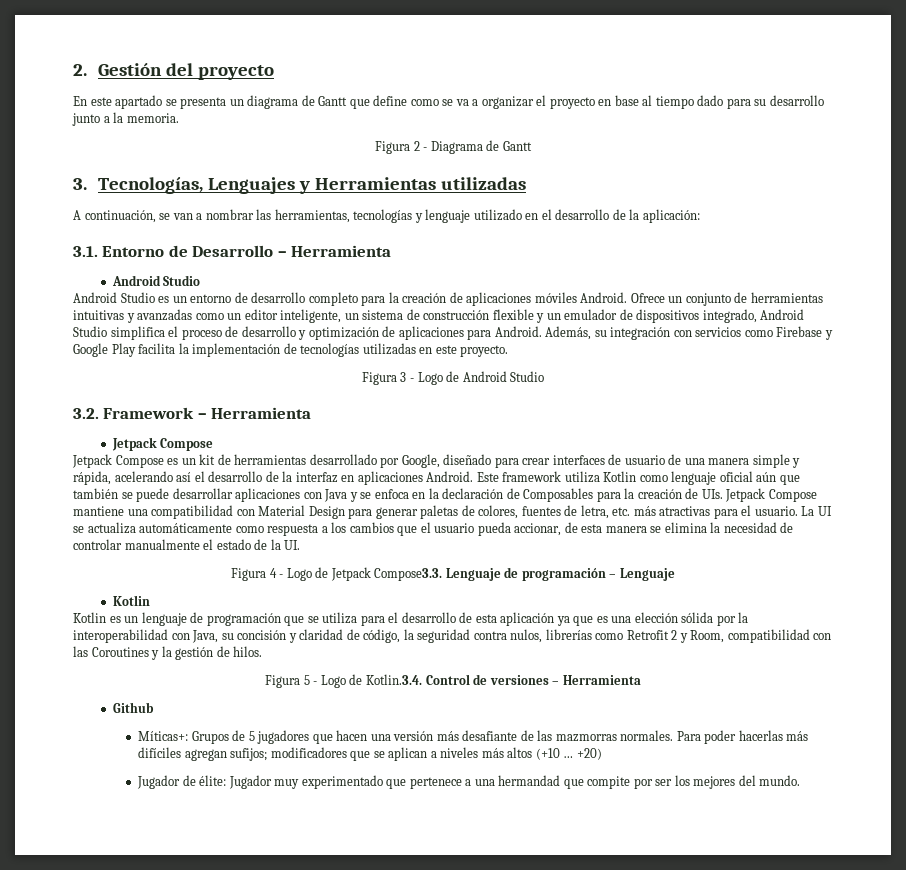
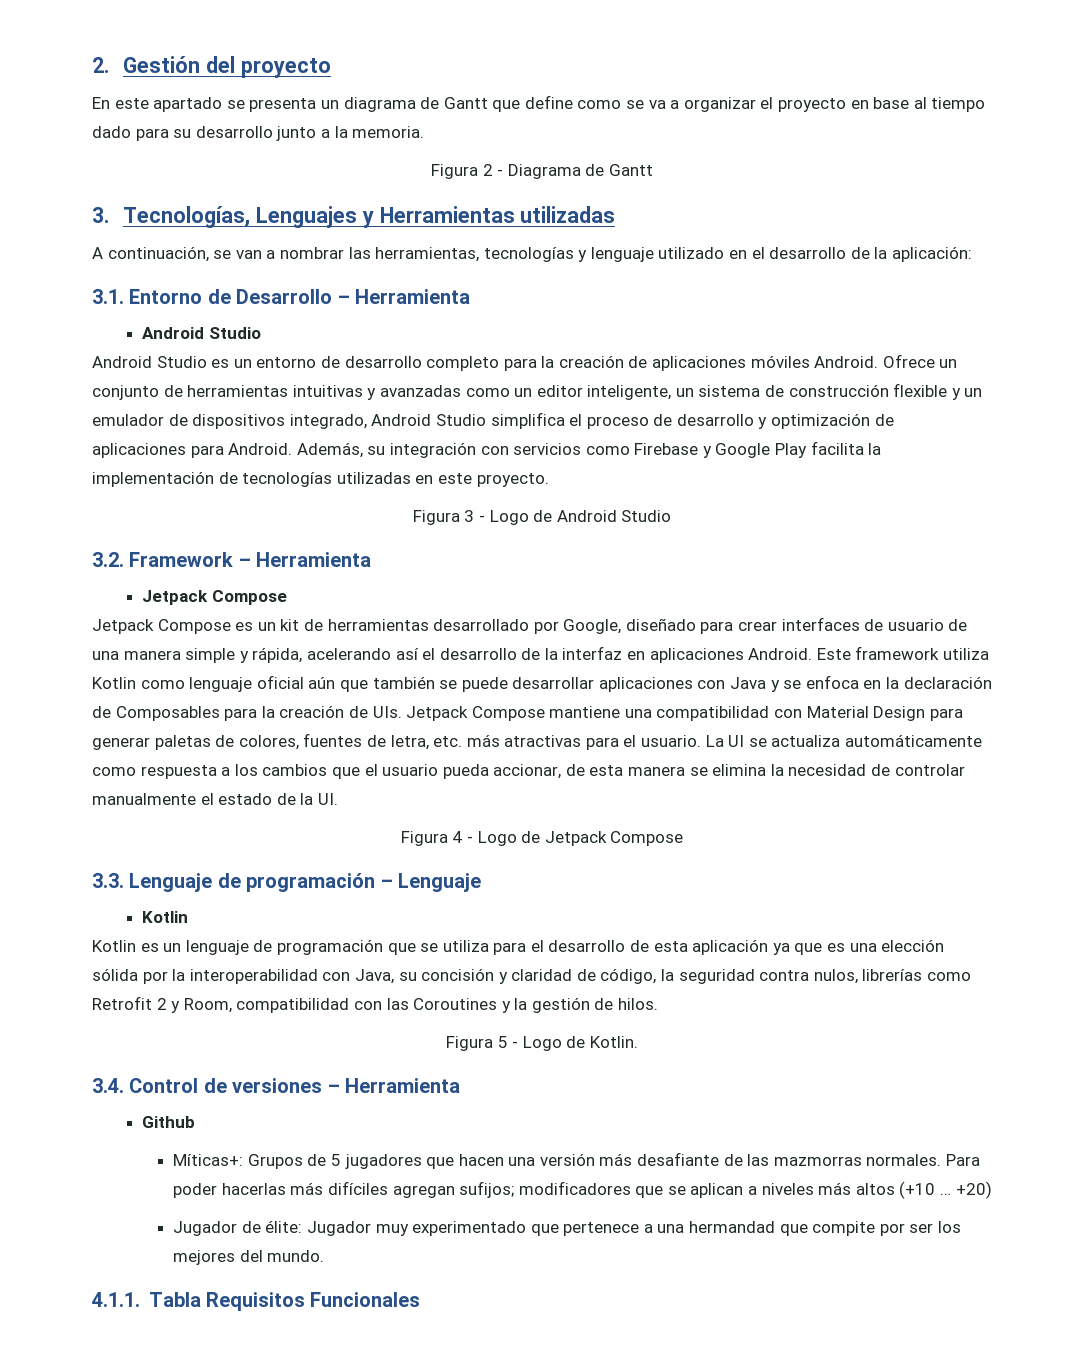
- Figura 4 - Logo de Jetpack Compose3.3. Lenguaje de programación – Lenguaje
+ Figura 4 - Logo de Jetpack Compose
+ 3.3. Lenguaje de programación – Lenguaje
- Figura 5 - Logo de Kotlin.3.4. Control de versiones – Herramienta
+ Figura 5 - Logo de Kotlin.
+ 3.4. Control de versiones – Herramienta
+ 4.1.1. Tabla Requisitos Funcionales

